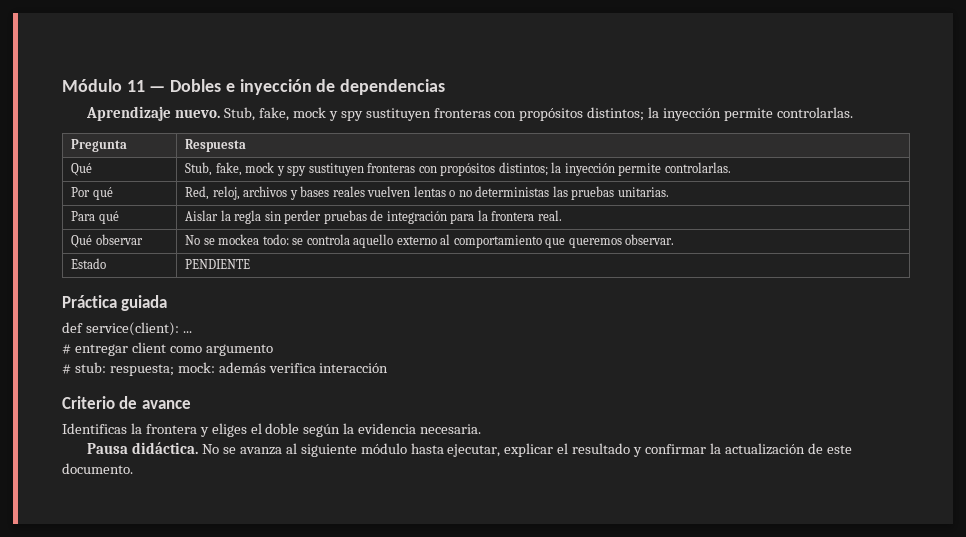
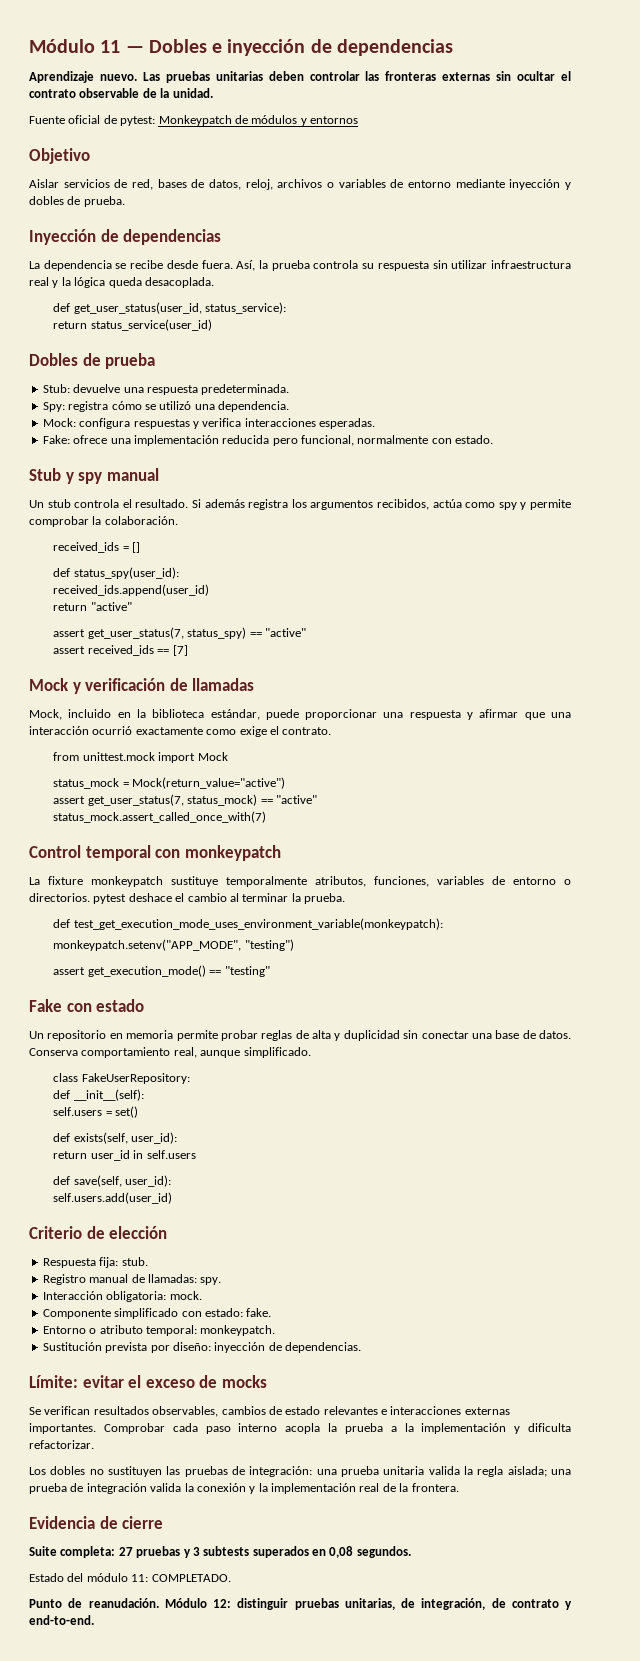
- Aprendizaje nuevo. Stub, fake, mock y spy sustituyen fronteras con propósitos distintos; la inyección permite controlarlas.
- Pregunta | Respuesta
- Qué | Stub, fake, mock y spy sustituyen fronteras con propósitos distintos; la inyección permite controlarlas.
- Por qué | Red, reloj, archivos y bases reales vuelven lentas o no deterministas las pruebas unitarias.
- Para qué | Aislar la regla sin perder pruebas de integración para la frontera real.
- Qué observar | No se mockea todo: se controla aquello externo al comportamiento que queremos observar.
- Estado | PENDIENTE
- Práctica guiada
- def service(client): ...
- # entregar client como argumento
- # stub: respuesta; mock: además verifica interacción
- Criterio de avance
- Identificas la frontera y eliges el doble según la evidencia necesaria.
- Pausa didáctica. No se avanza al siguiente módulo hasta ejecutar, explicar el resultado y confirmar la actualización de este documento.
+ Aprendizaje nuevo. Las pruebas unitarias deben controlar las fronteras externas sin ocultar el contrato observable de la unidad.
+ Fuente oficial de pytest: Monkeypatch de módulos y entornos
+ Objetivo
+ Aislar servicios de red, bases de datos, reloj, archivos o variables de entorno mediante inyección y dobles de prueba.
+ Inyección de dependencias
+ La dependencia se recibe desde fuera. Así, la prueba controla su respuesta sin utilizar infraestructura real y la lógica queda desacoplada.
+ def get_user_status(user_id, status_service):
+ return status_service(user_id)
+ Dobles de prueba
+ Stub: devuelve una respuesta predeterminada.
+ Spy: registra cómo se utilizó una dependencia.
+ Mock: configura respuestas y verifica interacciones esperadas.
+ Fake: ofrece una implementación reducida pero funcional, normalmente con estado.
+ Stub y spy manual
+ Un stub controla el resultado. Si además registra los argumentos recibidos, actúa como spy y permite comprobar la colaboración.
+ received_ids = []
+ def status_spy(user_id):
+ received_ids.append(user_id)
+ return "active"
+ assert get_user_status(7, status_spy) == "active"
+ assert received_ids == [7]
+ Mock y verificación de llamadas
+ Mock, incluido en la biblioteca estándar, puede proporcionar una respuesta y afirmar que una interacción ocurrió exactamente como exige el contrato.
+ from unittest.mock import Mock
+ status_mock = Mock(return_value="active")
+ assert get_user_status(7, status_mock) == "active"
+ status_mock.assert_called_once_with(7)
+ Control temporal con monkeypatch
+ La fixture monkeypatch sustituye temporalmente atributos, funciones, variables de entorno o directorios. pytest deshace el cambio al terminar la prueba.
+ def test_get_execution_mode_uses_environment_variable(monkeypatch):
+ monkeypatch.setenv("APP_MODE", "testing")
+ assert get_execution_mode() == "testing"
+ Fake con estado
+ Un repositorio en memoria permite probar reglas de alta y duplicidad sin conectar una base de datos. Conserva comportamiento real, aunque simplificado.
+ class FakeUserRepository:
+ def __init__(self):
+ self.users = set()
+ def exists(self, user_id):
+ return user_id in self.users
+ def save(self, user_id):
+ self.users.add(user_id)
+ Criterio de elección
+ Respuesta fija: stub.
+ Registro manual de llamadas: spy.
+ Interacción obligatoria: mock.
+ Componente simplificado con estado: fake.
+ Entorno o atributo temporal: monkeypatch.
+ Sustitución prevista por diseño: inyección de dependencias.
+ Límite: evitar el exceso de mocks
+ Se verifican resultados observables, cambios de estado relevantes e interacciones externas importantes. Comprobar cada paso interno acopla la prueba a la implementación y dificulta refactorizar.
+ Los dobles no sustituyen las pruebas de integración: una prueba unitaria valida la regla aislada; una prueba de integración valida la conexión y la implementación real de la frontera.
+ Evidencia de cierre
+ Suite completa: 27 pruebas y 3 subtests superados en 0,08 segundos.
+ Estado del módulo 11: COMPLETADO.
+ Punto de reanudación. Módulo 12: distinguir pruebas unitarias, de integración, de contrato y end-to-end.

